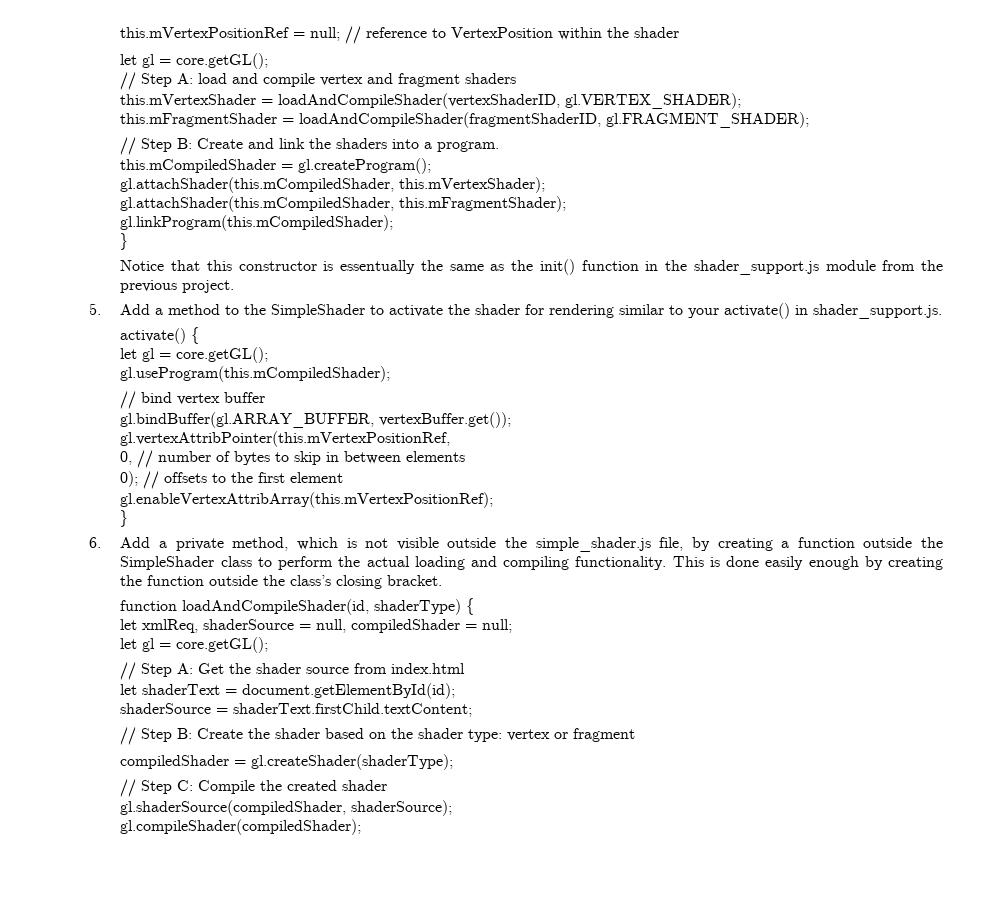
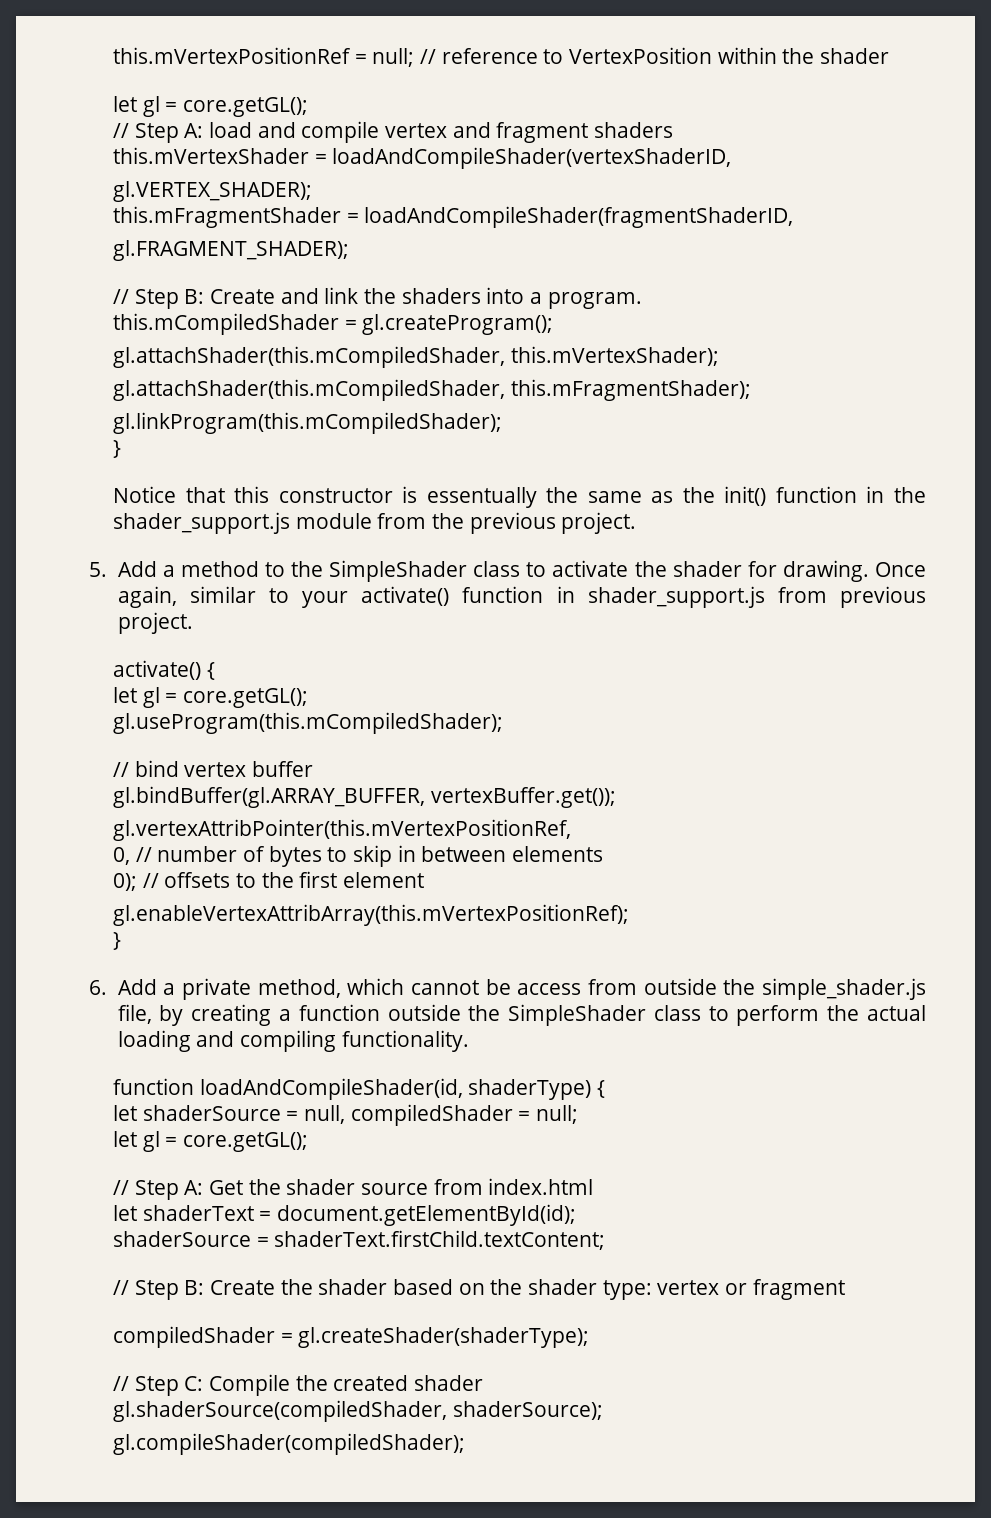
- this.mVertexShader = loadAndCompileShader(vertexShaderID, gl.VERTEX_SHADER);
+ this.mVertexShader = loadAndCompileShader(vertexShaderID,
+ gl.VERTEX_SHADER);
- this.mFragmentShader = loadAndCompileShader(fragmentShaderID, gl.FRAGMENT_SHADER);
+ this.mFragmentShader = loadAndCompileShader(fragmentShaderID,
+ gl.FRAGMENT_SHADER);
- 5. Add a method to the SimpleShader to activate the shader for rendering similar to your activate() in shader_support.js.
+ 5. Add a method to the SimpleShader class to activate the shader for drawing. Once again, similar to your activate() function in shader_support.js from previous project.
- 6. Add a private method, which is not visible outside the simple_shader.js file, by creating a function outside the SimpleShader class to perform the actual loading and compiling functionality. This is done easily enough by creating the function outside the class’s closing bracket.
+ 6. Add a private method, which cannot be access from outside the simple_shader.js file, by creating a function outside the SimpleShader class to perform the actual loading and compiling functionality.
- let xmlReq, shaderSource = null, compiledShader = null;
+ let shaderSource = null, compiledShader = null;

